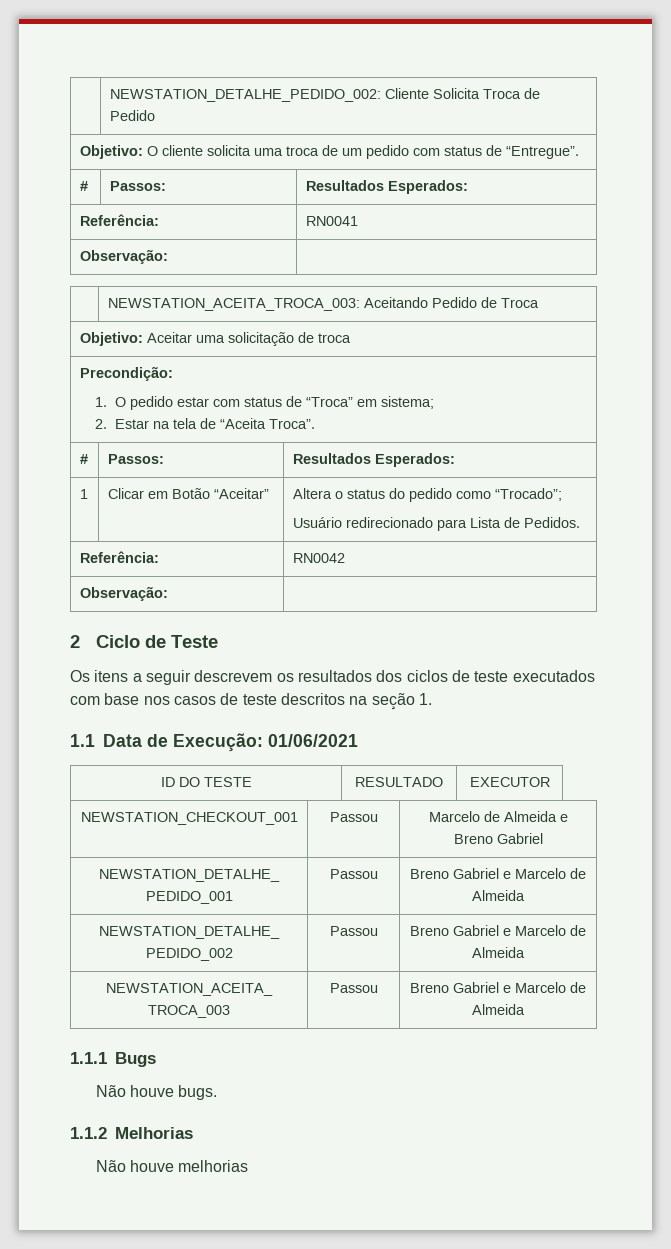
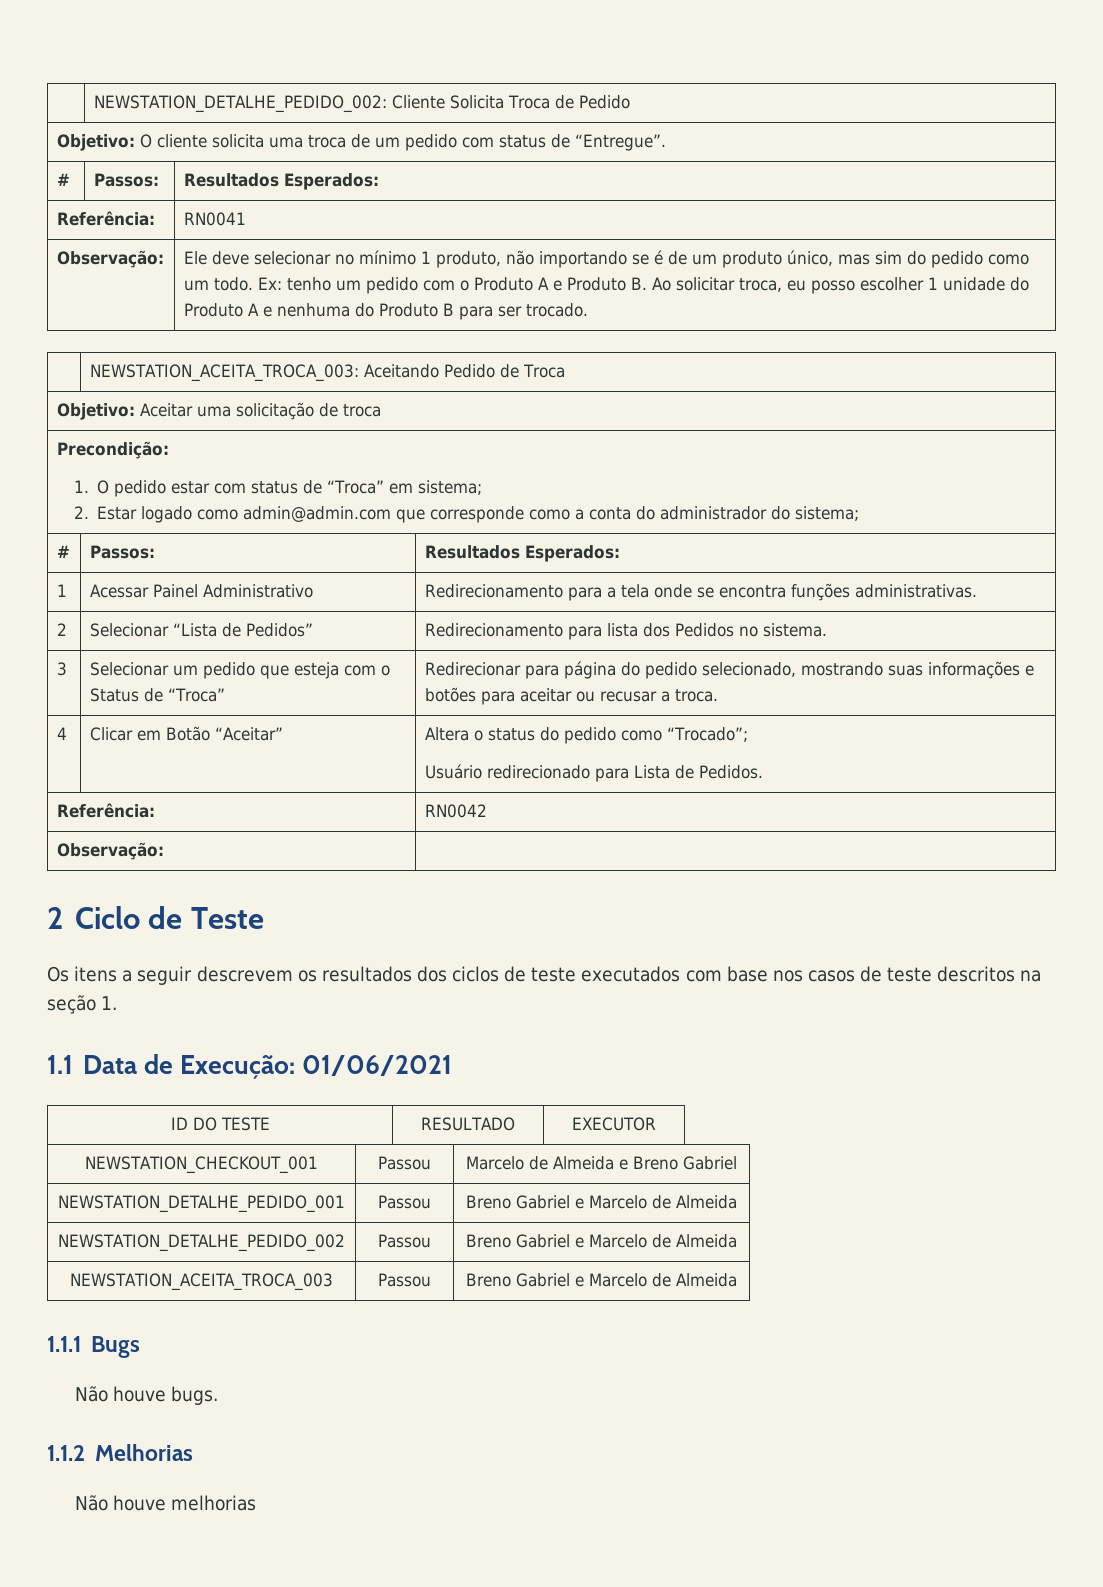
+ Ele deve selecionar no mínimo 1 produto, não importando se é de um produto único, mas sim do pedido como um todo. Ex: tenho um pedido com o Produto A e Produto B. Ao solicitar troca, eu posso escolher 1 unidade do Produto A e nenhuma do Produto B para ser trocado.
  Precondição:
  1. O pedido estar com status de “Troca” em sistema;
- 2. Estar na tela de “Aceita Troca”.
+ 2. Estar logado como admin@admin.com que corresponde como a conta do administrador do sistema;
- 1 | Clicar em Botão “Aceitar” | Altera o status do pedido como “Trocado”;
+ 1 | Acessar Painel Administrativo | Redirecionamento para a tela onde se encontra funções administrativas.
+ 2 | Selecionar “Lista de Pedidos” | Redirecionamento para lista dos Pedidos no sistema.
+ 3 | Selecionar um pedido que esteja com o Status de “Troca” | Redirecionar para página do pedido selecionado, mostrando suas informações e botões para aceitar ou recusar a troca.
+ 4 | Clicar em Botão “Aceitar” | Altera o status do pedido como “Trocado”;

